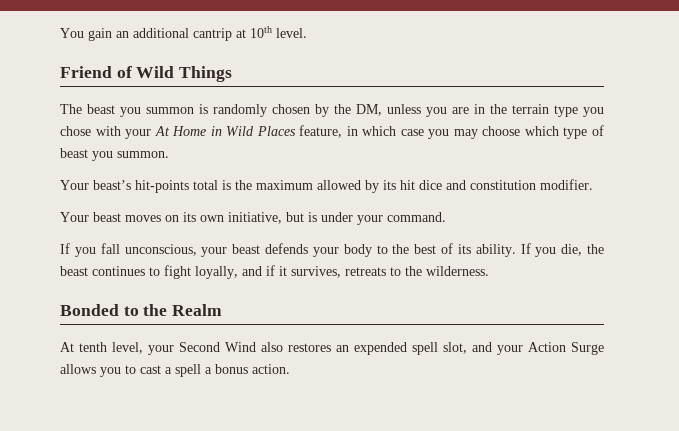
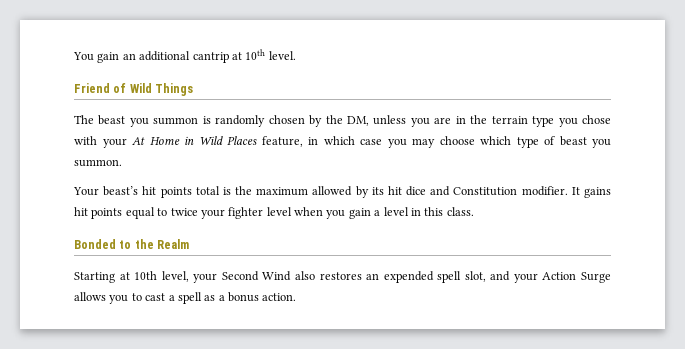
- Your beast’s hit-points total is the maximum allowed by its hit dice and constitution modifier.
- Your beast moves on its own initiative, but is under your command.
- If you fall unconscious, your beast defends your body to the best of its ability. If you die, the beast continues to fight loyally, and if it survives, retreats to the wilderness.
+ Your beast’s hit points total is the maximum allowed by its hit dice and Constitution modifier. It gains hit points equal to twice your fighter level when you gain a level in this class.
- At tenth level, your Second Wind also restores an expended spell slot, and your Action Surge allows you to cast a spell a bonus action.
+ Starting at 10th level, your Second Wind also restores an expended spell slot, and your Action Surge allows you to cast a spell as a bonus action.

